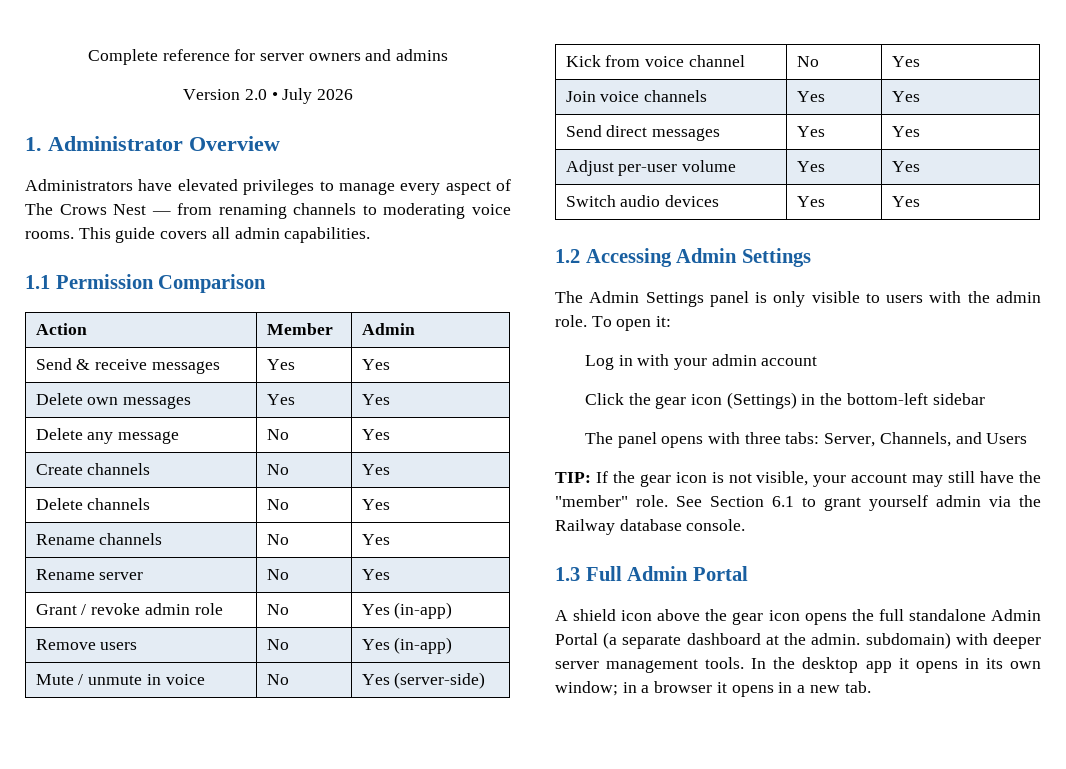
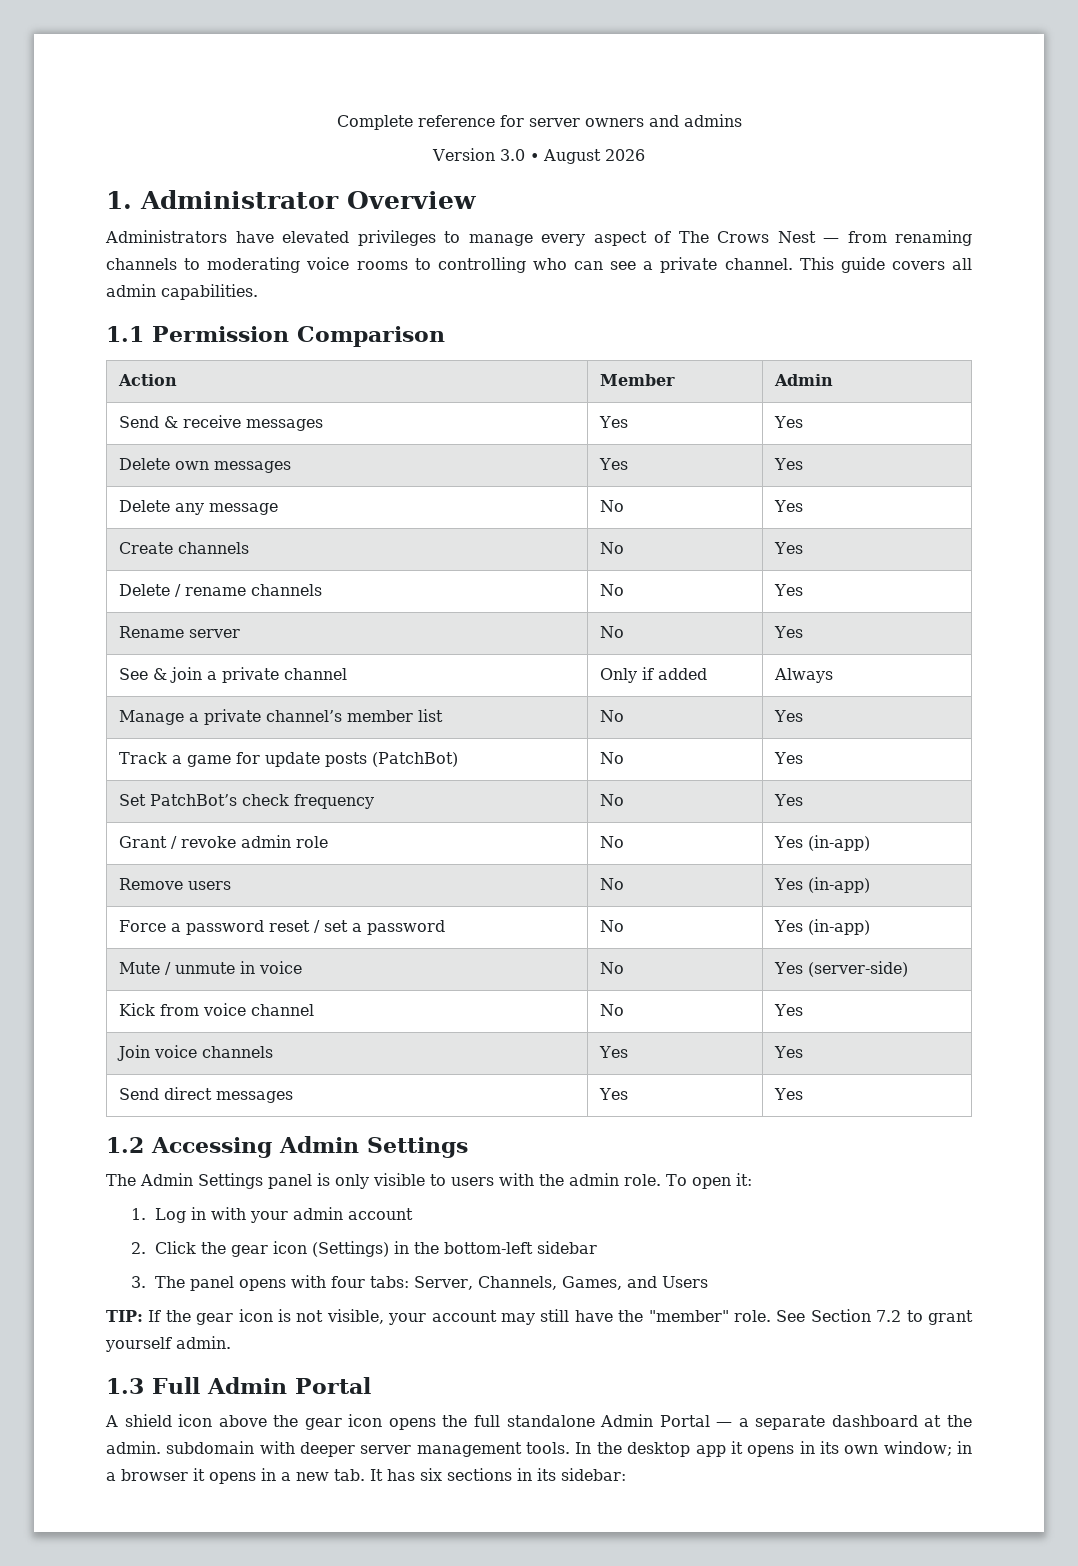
- Version 2.0 • July 2026
+ Version 3.0 • August 2026
- Administrators have elevated privileges to manage every aspect of The Crows Nest — from renaming channels to moderating voice rooms.
+ Administrators have elevated privileges to manage every aspect of The Crows Nest — from renaming channels to moderating voice rooms to controlling who can see a private channel.
- Delete channels | No | Yes
- Rename channels | No | Yes
+ Delete / rename channels | No | Yes
+ See & join a private channel | Only if added | Always
+ Manage a private channel’s member list | No | Yes
+ Track a game for update posts (PatchBot) | No | Yes
+ Set PatchBot’s check frequency | No | Yes
+ Force a password reset / set a password | No | Yes (in-app)
- Adjust per-user volume | Yes | Yes
- Switch audio devices | Yes | Yes
- Log in with your admin account
+ 1. Log in with your admin account
- Click the gear icon (Settings) in the bottom-left sidebar
+ 2. Click the gear icon (Settings) in the bottom-left sidebar
- The panel opens with three tabs: Server, Channels, and Users
+ 3. The panel opens with four tabs: Server, Channels, Games, and Users
- See Section 6.1 to grant yourself admin via the Railway database console.
+ See Section 7.2 to grant yourself admin.
- A shield icon above the gear icon opens the full standalone Admin Portal (a separate dashboard at the admin. subdomain) with deeper server management tools.
+ A shield icon above the gear icon opens the full standalone Admin Portal — a separate dashboard at the admin. subdomain with deeper server management tools.
- In the desktop app it opens in its own window; in a browser it opens in a new tab.
+ In the desktop app it opens in its own window; in a browser it opens in a new tab. It has six sections in its sidebar:

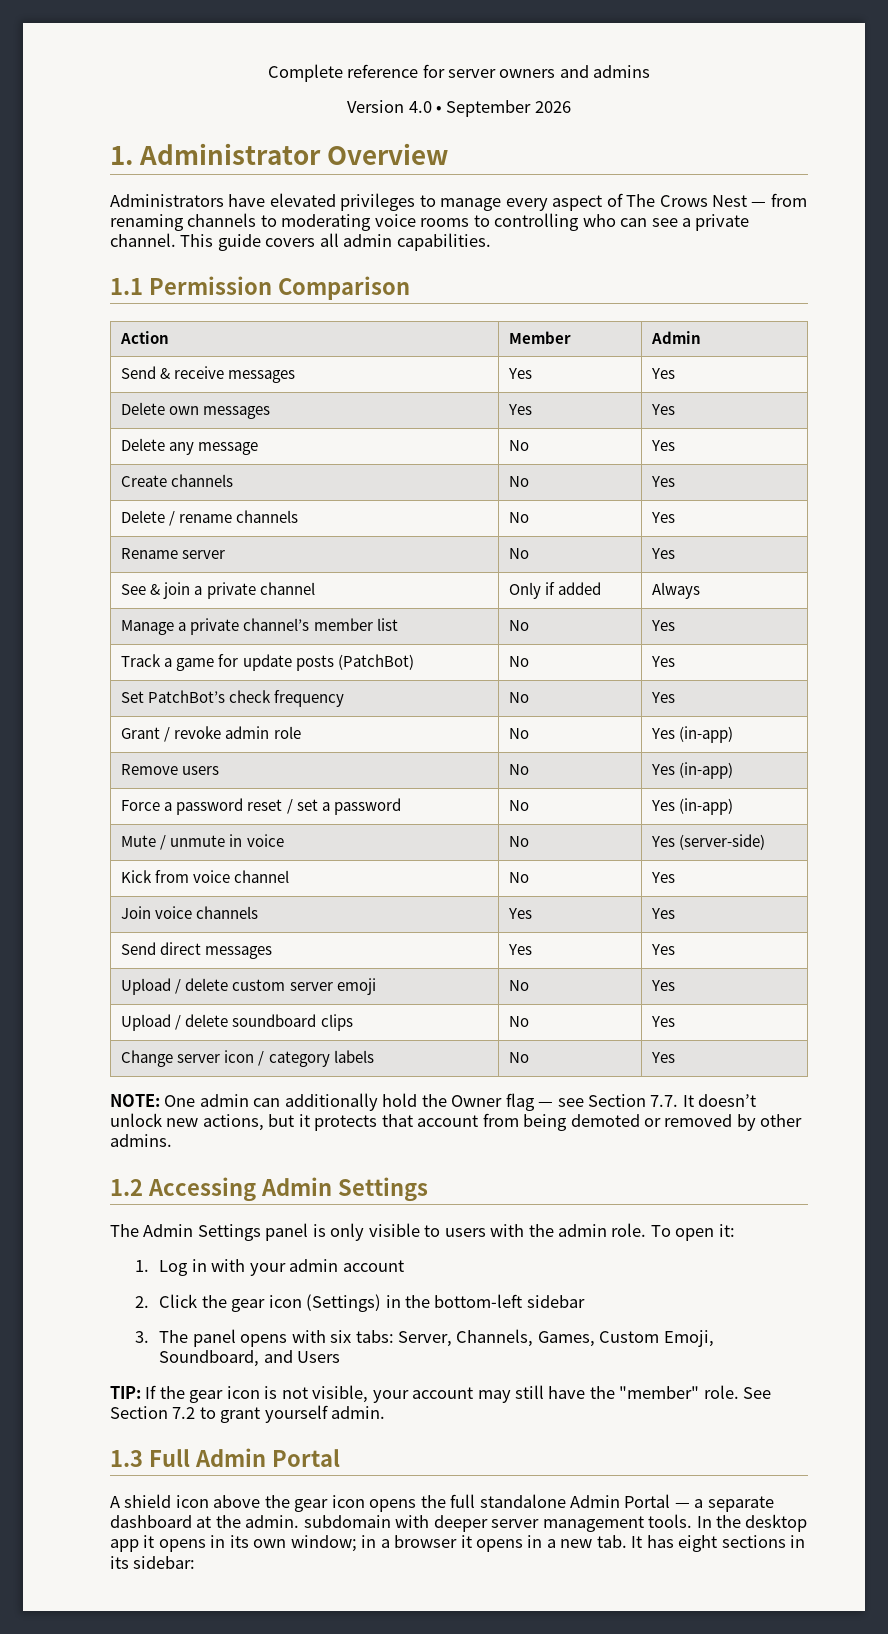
- Version 3.0 • August 2026
+ Version 4.0 • September 2026
+ Upload / delete custom server emoji | No | Yes
+ Upload / delete soundboard clips | No | Yes
+ Change server icon / category labels | No | Yes
+ NOTE: One admin can additionally hold the Owner flag — see Section 7.7. It doesn’t unlock new actions, but it protects that account from being demoted or removed by other admins.
- 3. The panel opens with four tabs: Server, Channels, Games, and Users
+ 3. The panel opens with six tabs: Server, Channels, Games, Custom Emoji, Soundboard, and Users
- In the desktop app it opens in its own window; in a browser it opens in a new tab. It has six sections in its sidebar:
+ In the desktop app it opens in its own window; in a browser it opens in a new tab. It has eight sections in its sidebar:

